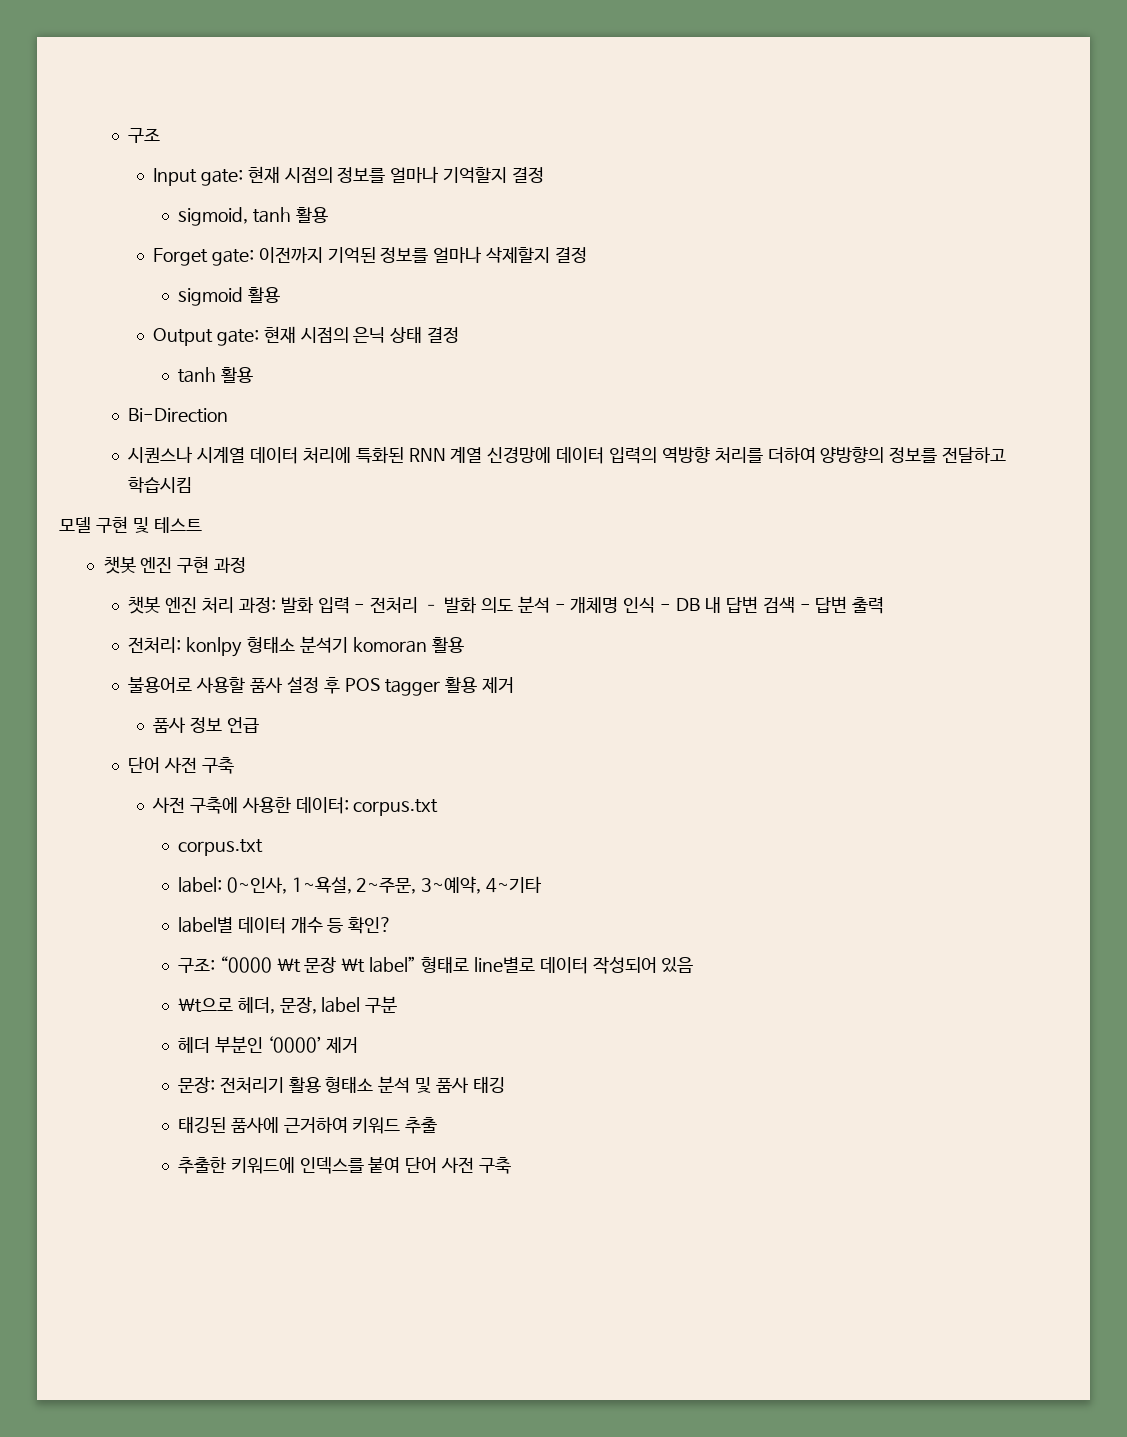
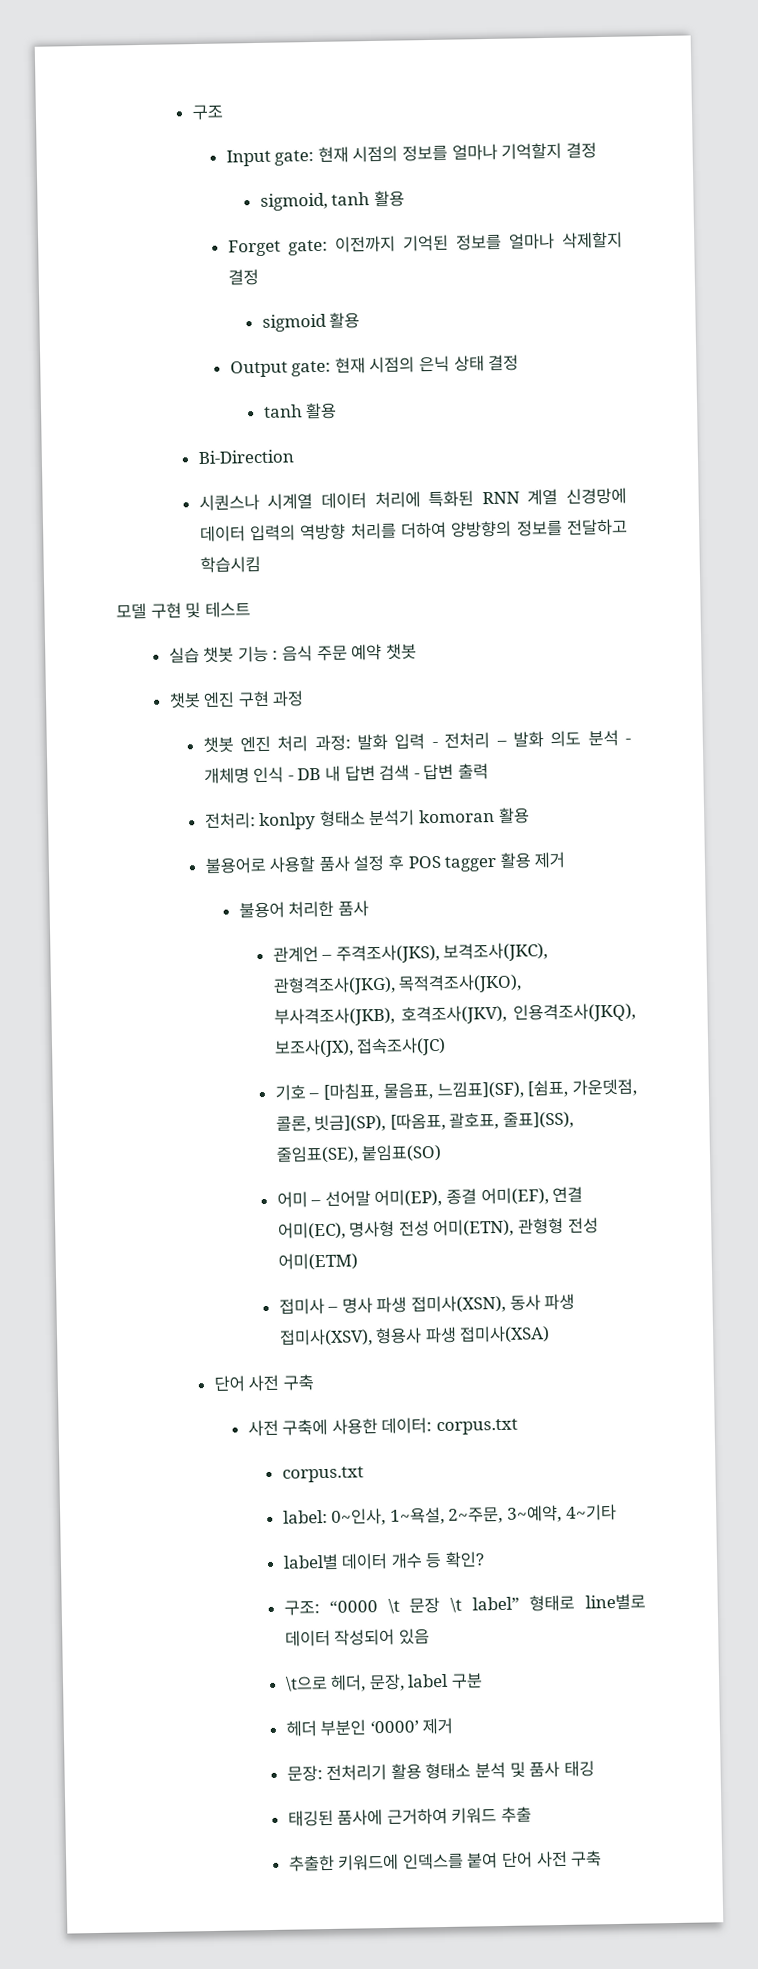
+ 실습 챗봇 기능 : 음식 주문 예약 챗봇
- 품사 정보 언급
+ 불용어 처리한 품사
+ 관계언 – 주격조사(JKS), 보격조사(JKC), 관형격조사(JKG), 목적격조사(JKO), 부사격조사(JKB), 호격조사(JKV), 인용격조사(JKQ), 보조사(JX), 접속조사(JC)
+ 기호 – [마침표, 물음표, 느낌표](SF), [쉼표, 가운뎃점, 콜론, 빗금](SP), [따옴표, 괄호표, 줄표](SS), 줄임표(SE), 붙임표(SO)
+ 어미 – 선어말 어미(EP), 종결 어미(EF), 연결 어미(EC), 명사형 전성 어미(ETN), 관형형 전성 어미(ETM)
+ 접미사 – 명사 파생 접미사(XSN), 동사 파생 접미사(XSV), 형용사 파생 접미사(XSA)

